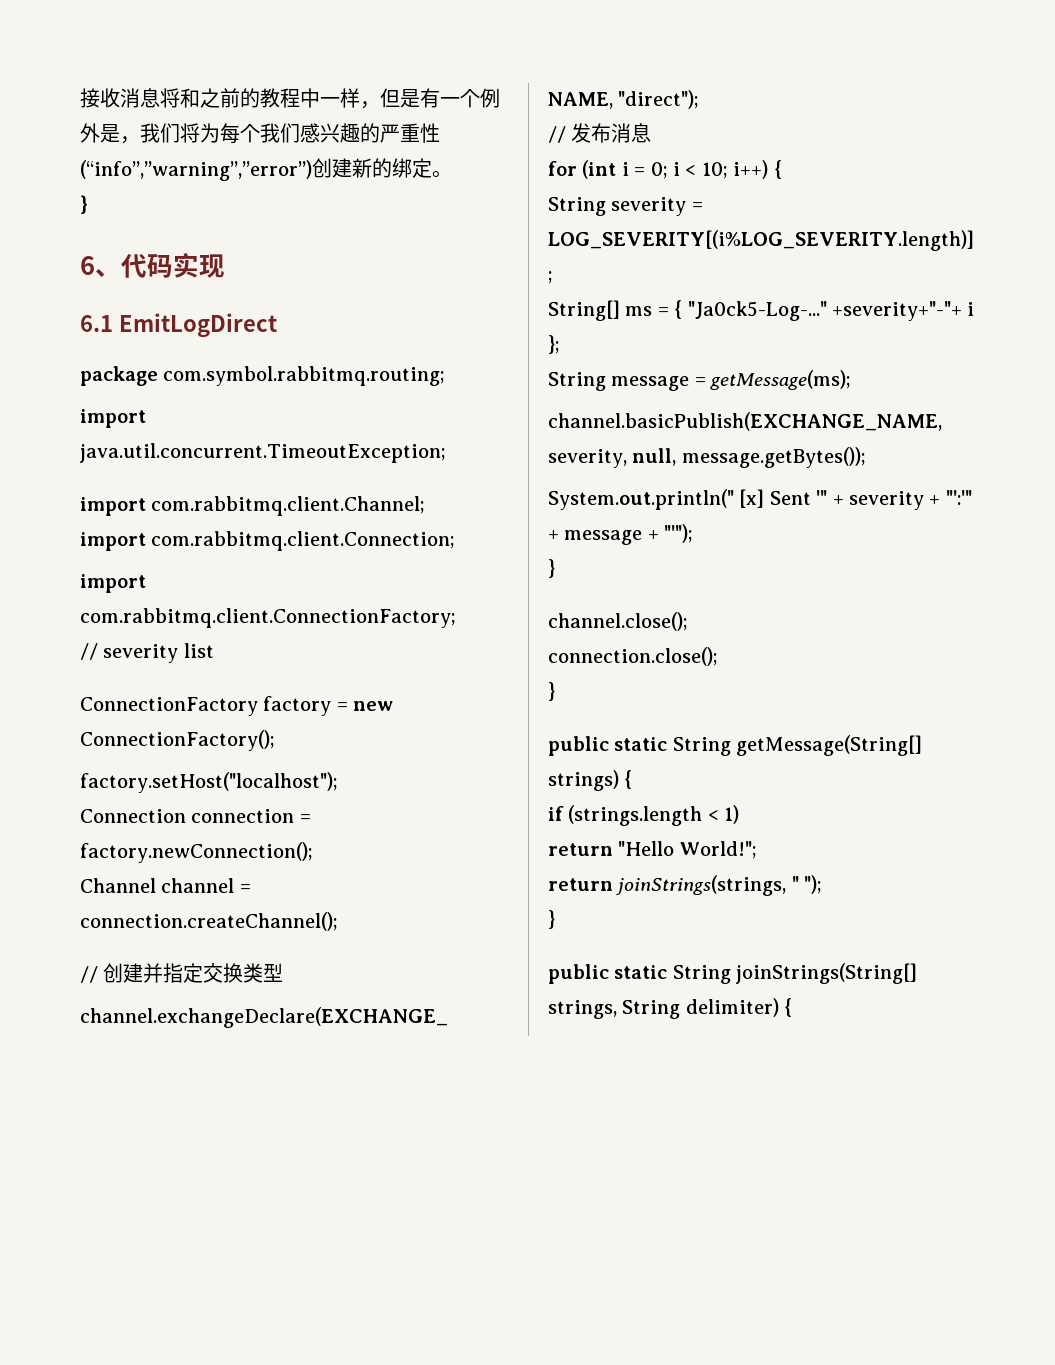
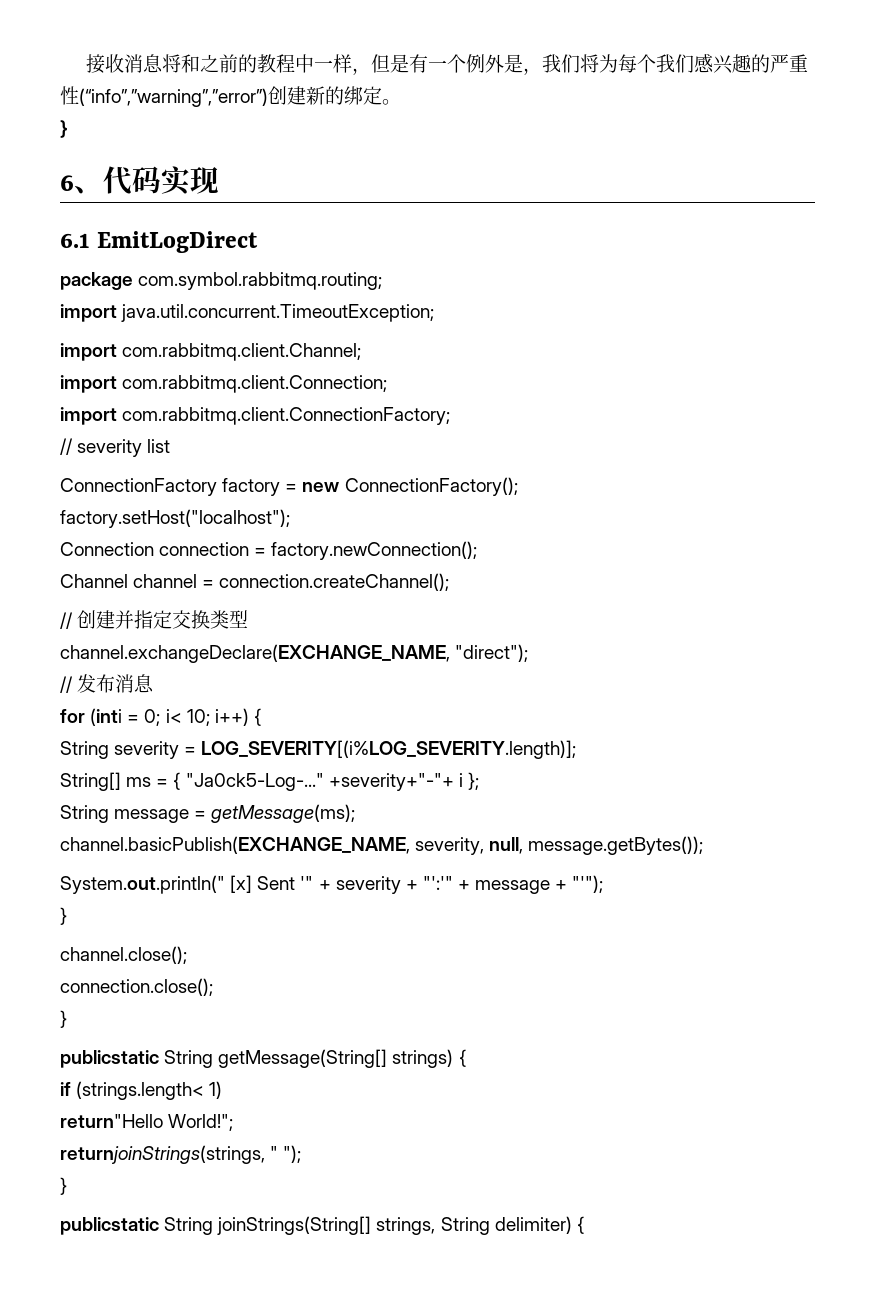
- for (int i = 0; i < 10; i++) {
+ for (inti = 0; i< 10; i++) {
- public static String getMessage(String[] strings) {
+ publicstatic String getMessage(String[] strings) {
- if (strings.length < 1)
+ if (strings.length< 1)
- return "Hello World!";
+ return"Hello World!";
- return joinStrings(strings, " ");
+ returnjoinStrings(strings, " ");
- public static String joinStrings(String[] strings, String delimiter) {
+ publicstatic String joinStrings(String[] strings, String delimiter) {

